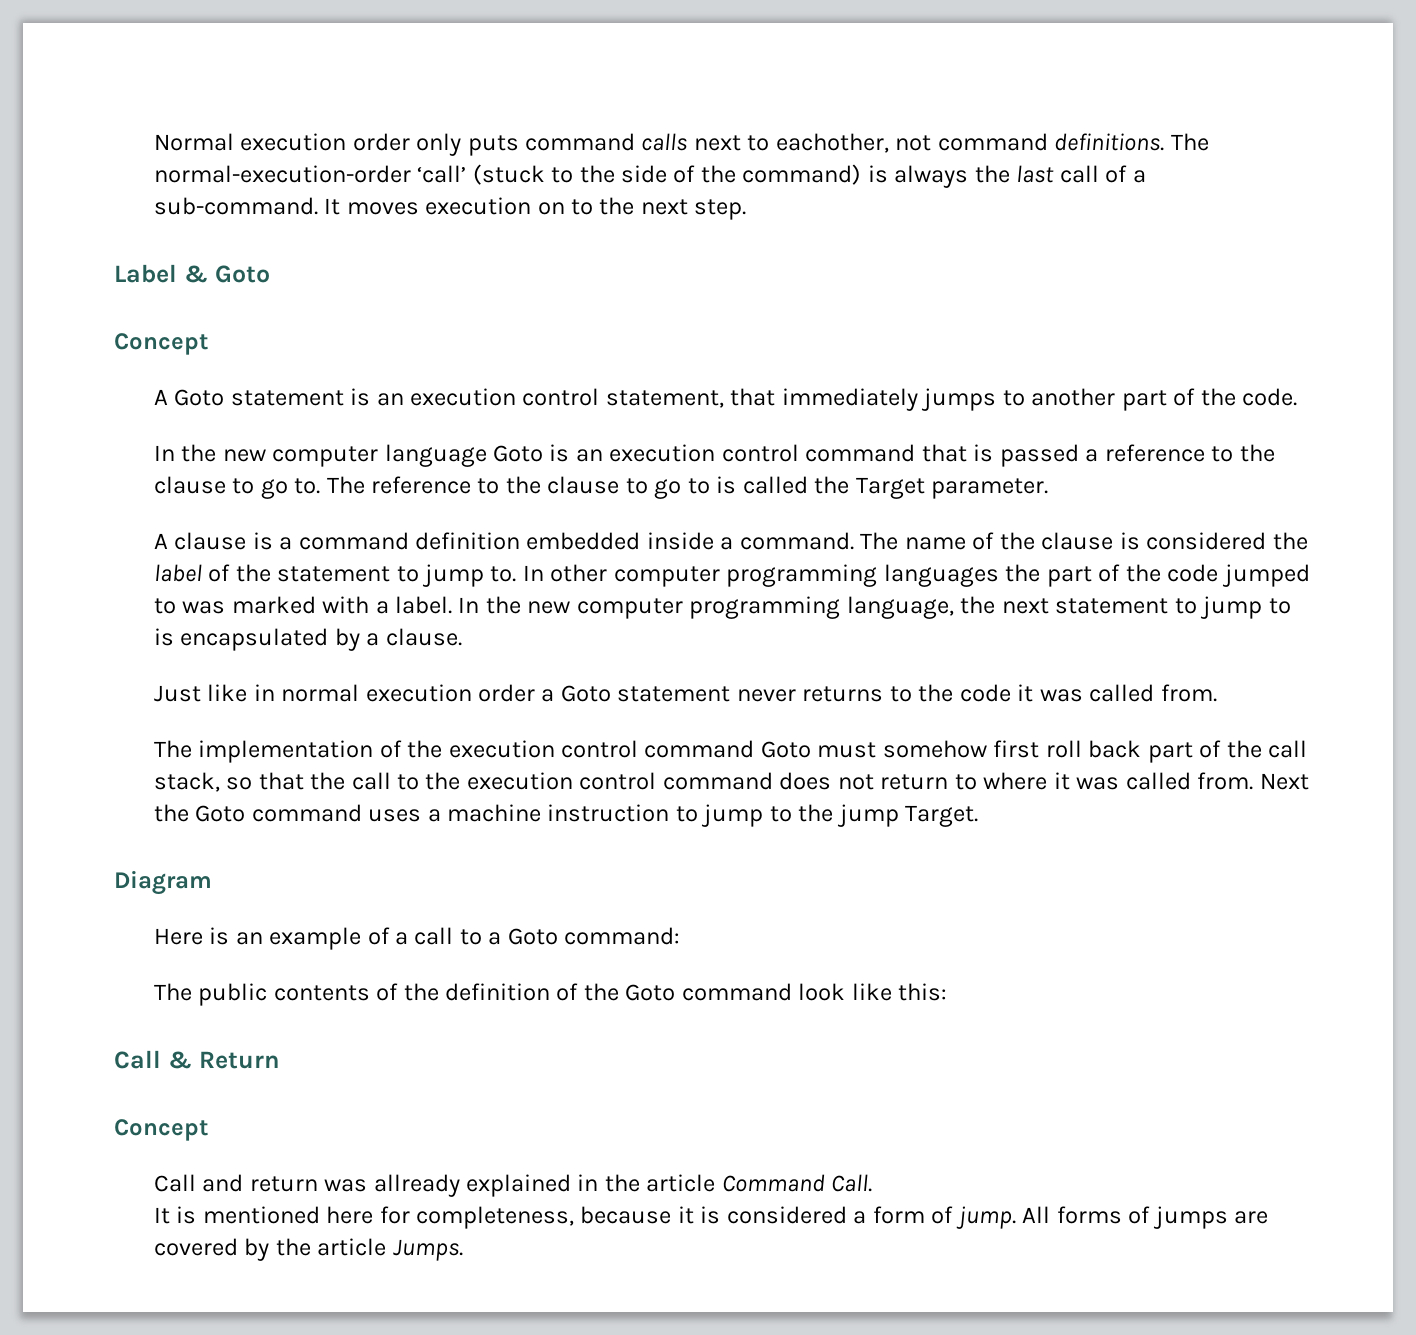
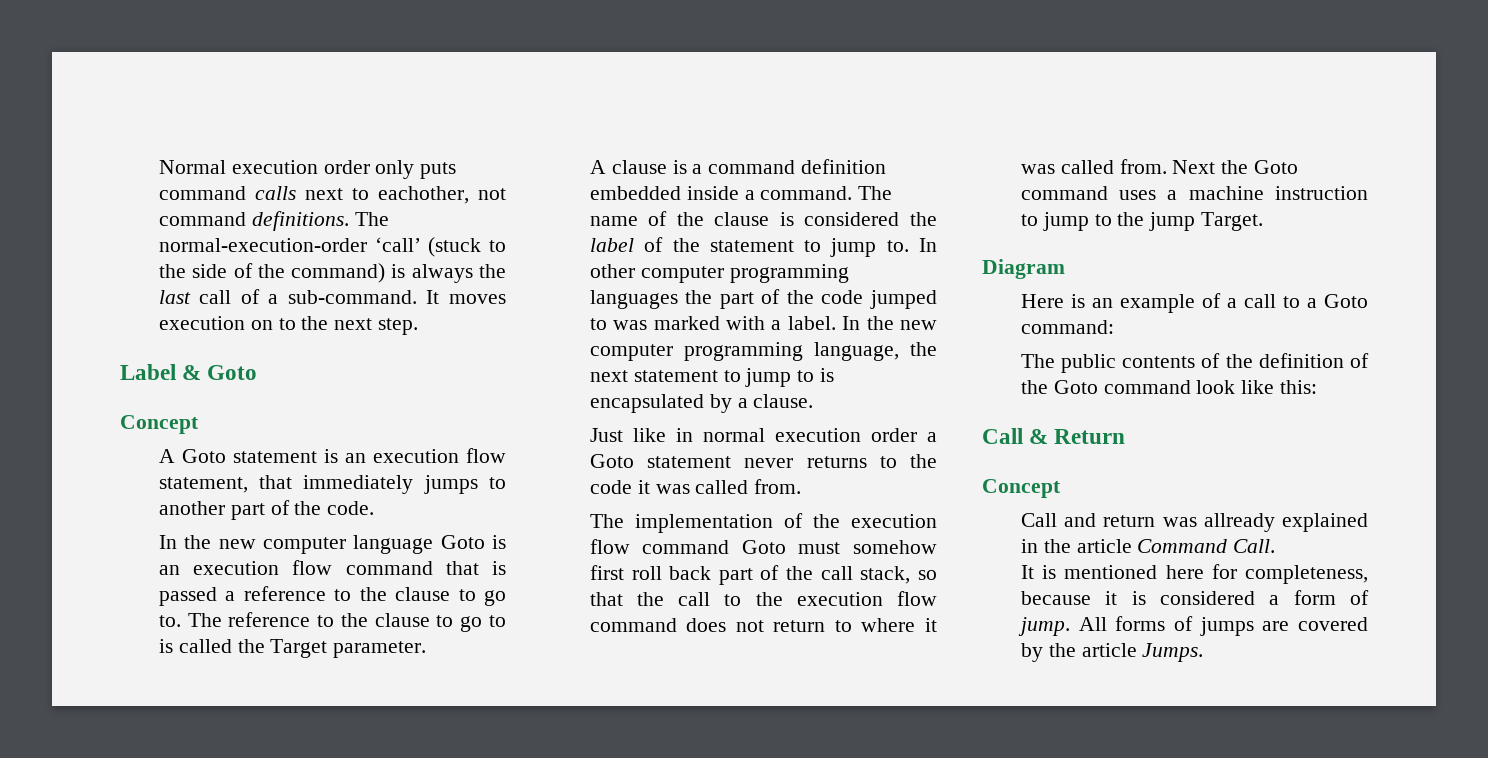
- A Goto statement is an execution control statement, that immediately jumps to another part of the code.
+ A Goto statement is an execution flow statement, that immediately jumps to another part of the code.
- In the new computer language Goto is an execution control command that is passed a reference to the clause to go to.
+ In the new computer language Goto is an execution flow command that is passed a reference to the clause to go to.
- The implementation of the execution control command Goto must somehow first roll back part of the call stack, so that the call to the execution control command does not return to where it was called from.
+ The implementation of the execution flow command Goto must somehow first roll back part of the call stack, so that the call to the execution flow command does not return to where it was called from.

